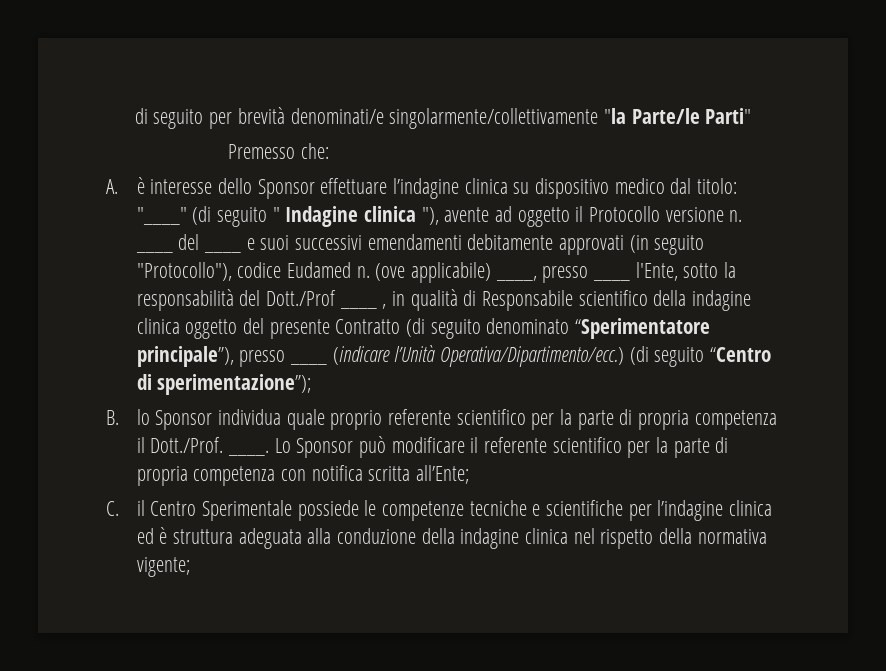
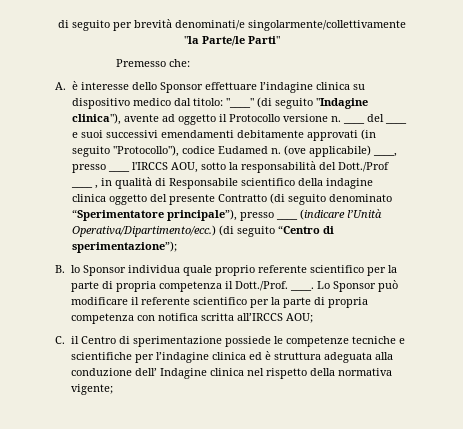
- A. è interesse dello Sponsor effettuare l’indagine clinica su dispositivo medico dal titolo: "____" (di seguito " Indagine clinica "), avente ad oggetto il Protocollo versione n.
+ A. è interesse dello Sponsor effettuare l’indagine clinica su dispositivo medico dal titolo: "____" (di seguito "Indagine clinica"), avente ad oggetto il Protocollo versione n.
- (ove applicabile) ____, presso ____ l'Ente, sotto la responsabilità del Dott./Prof ____ , in qualità di Responsabile scientifico della indagine clinica oggetto del presente Contratto (di seguito denominato “Sperimentatore principale”), presso ____ (indicare l’Unità Operativa/Dipartimento/ecc.)
+ (ove applicabile) ____, presso ____ l'IRCCS AOU, sotto la responsabilità del Dott./Prof ____ , in qualità di Responsabile scientifico della indagine clinica oggetto del presente Contratto (di seguito denominato “Sperimentatore principale”), presso ____ (indicare l’Unità Operativa/Dipartimento/ecc.)
- Lo Sponsor può modificare il referente scientifico per la parte di propria competenza con notifica scritta all’Ente;
+ Lo Sponsor può modificare il referente scientifico per la parte di propria competenza con notifica scritta all’IRCCS AOU;
- C. il Centro Sperimentale possiede le competenze tecniche e scientifiche per l’indagine clinica ed è struttura adeguata alla conduzione della indagine clinica nel rispetto della normativa vigente;
+ C. il Centro di sperimentazione possiede le competenze tecniche e scientifiche per l’indagine clinica ed è struttura adeguata alla conduzione dell’ Indagine clinica nel rispetto della normativa vigente;

